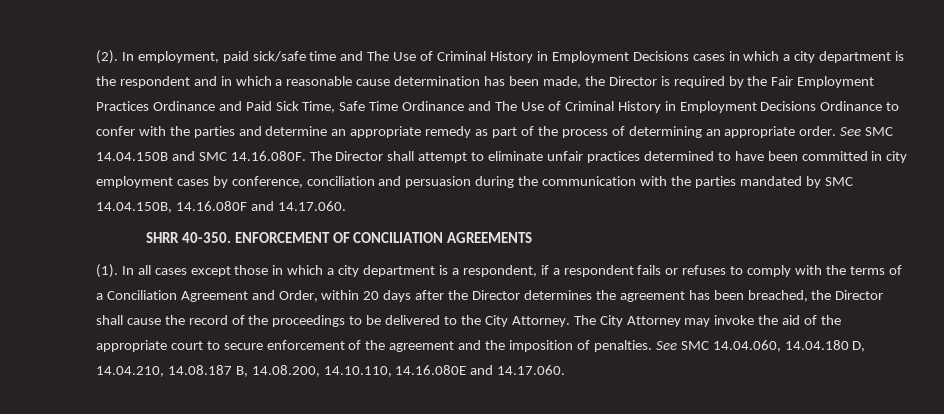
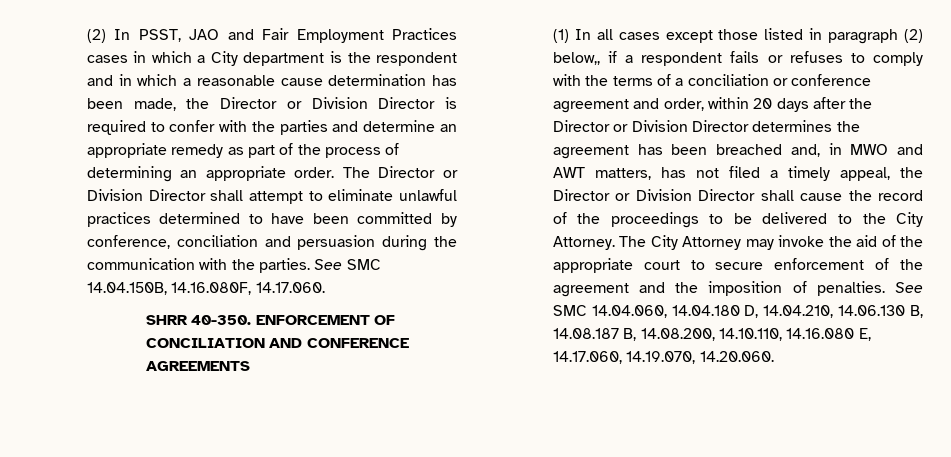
- (2). In employment, paid sick/safe time and The Use of Criminal History in Employment Decisions cases in which a city department is the respondent and in which a reasonable cause determination has been made, the Director is required by the Fair Employment Practices Ordinance and Paid Sick Time, Safe Time Ordinance and The Use of Criminal History in Employment Decisions Ordinance to confer with the parties and determine an appropriate remedy as part of the process of determining an appropriate order.
+ (2) In PSST, JAO and Fair Employment Practices cases in which a City department is the respondent and in which a reasonable cause determination has been made, the Director or Division Director is required to confer with the parties and determine an appropriate remedy as part of the process of determining an appropriate order.
- See SMC 14.04.150B and SMC 14.16.080F. The Director shall attempt to eliminate unfair practices determined to have been committed in city employment cases by conference, conciliation and persuasion during the communication with the parties mandated by SMC 14.04.150B, 14.16.080F and 14.17.060.
+ The Director or Division Director shall attempt to eliminate unlawful practices determined to have been committed by conference, conciliation and persuasion during the communication with the parties. See SMC 14.04.150B, 14.16.080F, 14.17.060.
- ENFORCEMENT OF CONCILIATION AGREEMENTS
+ ENFORCEMENT OF CONCILIATION AND CONFERENCE AGREEMENTS
- (1). In all cases except those in which a city department is a respondent, if a respondent fails or refuses to comply with the terms of a Conciliation Agreement and Order, within 20 days after the Director determines the agreement has been breached, the Director shall cause the record of the proceedings to be delivered to the City Attorney.
+ (1) In all cases except those listed in paragraph (2) below,, if a respondent fails or refuses to comply with the terms of a conciliation or conference agreement and order, within 20 days after the Director or Division Director determines the agreement has been breached and, in MWO and AWT matters, has not filed a timely appeal, the Director or Division Director shall cause the record of the proceedings to be delivered to the City Attorney.
- See SMC 14.04.060, 14.04.180 D, 14.04.210, 14.08.187 B, 14.08.200, 14.10.110, 14.16.080E and 14.17.060.
+ See SMC 14.04.060, 14.04.180 D, 14.04.210, 14.06.130 B, 14.08.187 B, 14.08.200, 14.10.110, 14.16.080 E, 14.17.060, 14.19.070, 14.20.060.

